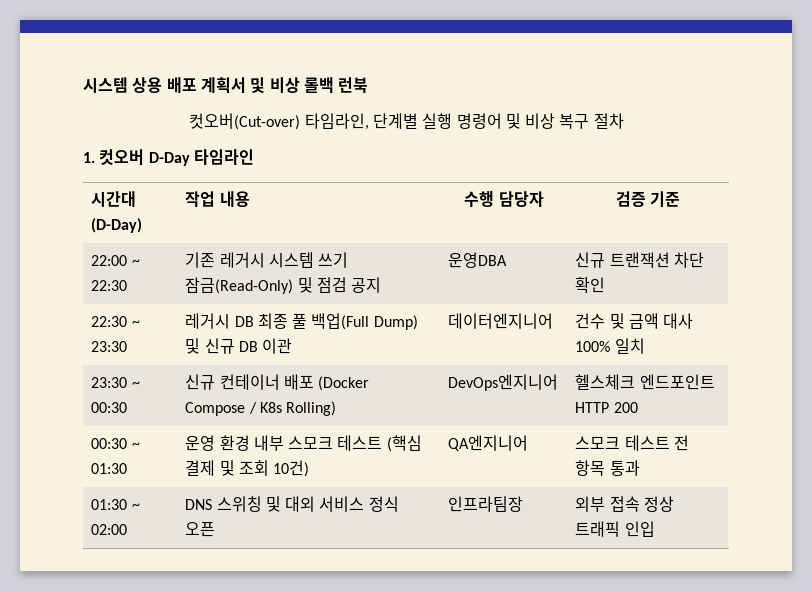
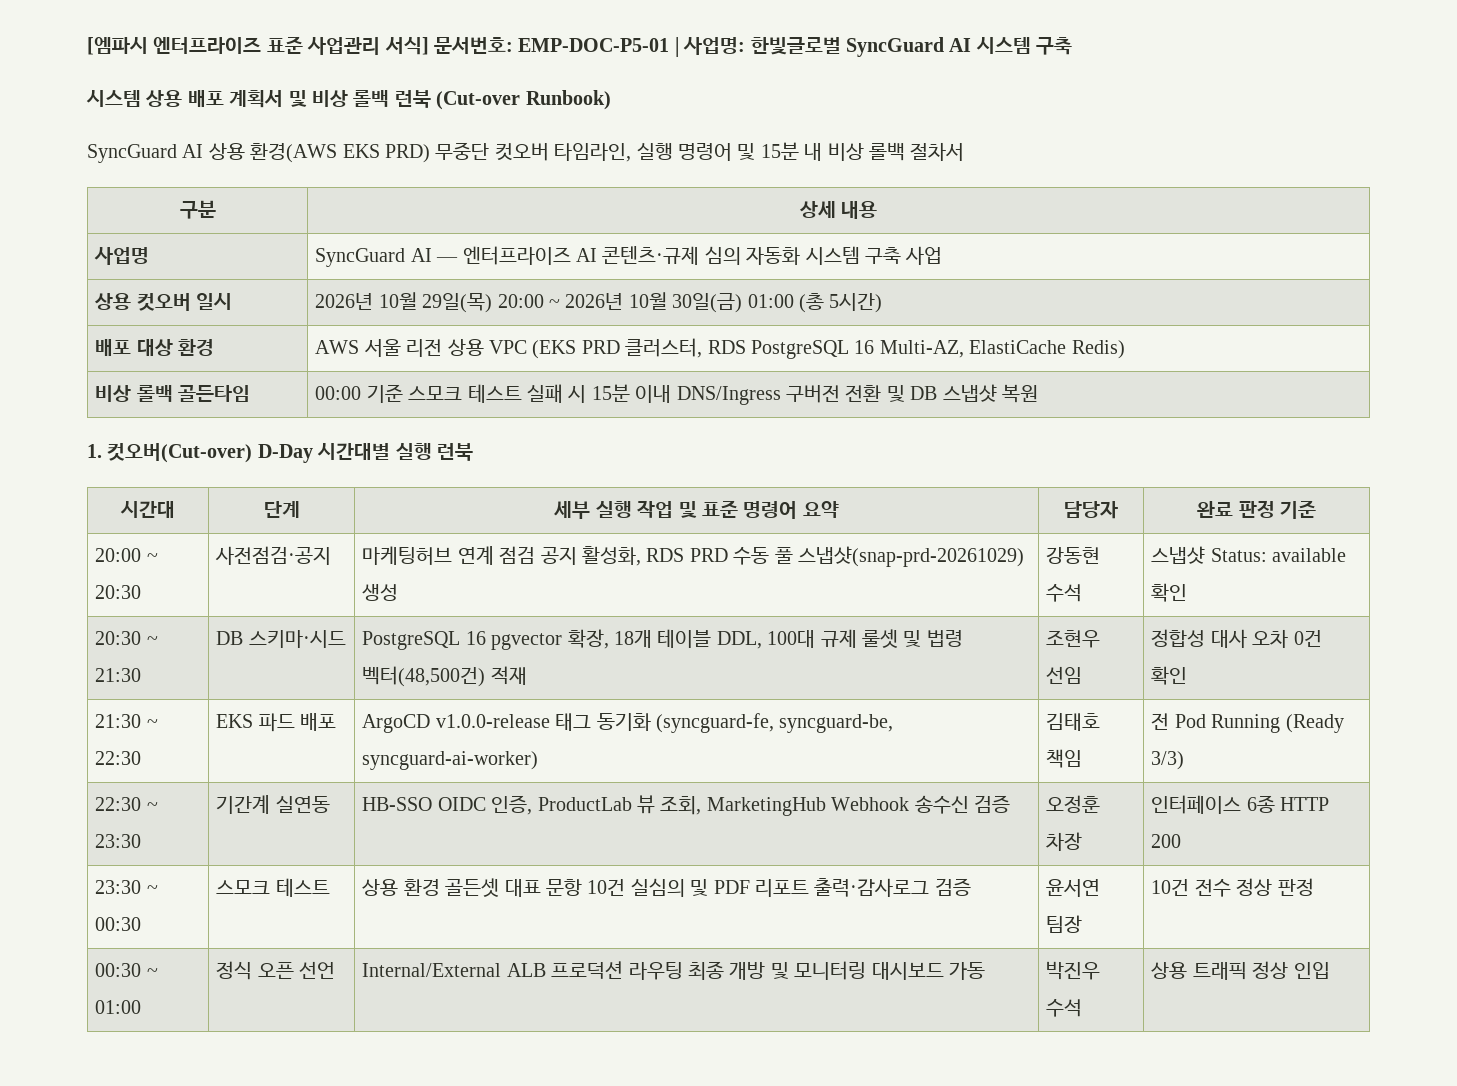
+ [엠파시 엔터프라이즈 표준 사업관리 서식] 문서번호: EMP-DOC-P5-01 | 사업명: 한빛글로벌 SyncGuard AI 시스템 구축
- 시스템 상용 배포 계획서 및 비상 롤백 런북
- 컷오버(Cut-over) 타임라인, 단계별 실행 명령어 및 비상 복구 절차
- 1. 컷오버 D-Day 타임라인
- 시간대 (D-Day) | 작업 내용 | 수행 담당자 | 검증 기준
+ 시스템 상용 배포 계획서 및 비상 롤백 런북 (Cut-over Runbook)
+ SyncGuard AI 상용 환경(AWS EKS PRD) 무중단 컷오버 타임라인, 실행 명령어 및 15분 내 비상 롤백 절차서
+ 구분 | 상세 내용
+ 사업명 | SyncGuard AI — 엔터프라이즈 AI 콘텐츠·규제 심의 자동화 시스템 구축 사업
+ 상용 컷오버 일시 | 2026년 10월 29일(목) 20:00 ~ 2026년 10월 30일(금) 01:00 (총 5시간)
+ 배포 대상 환경 | AWS 서울 리전 상용 VPC (EKS PRD 클러스터, RDS PostgreSQL 16 Multi-AZ, ElastiCache Redis)
+ 비상 롤백 골든타임 | 00:00 기준 스모크 테스트 실패 시 15분 이내 DNS/Ingress 구버전 전환 및 DB 스냅샷 복원
+ 1. 컷오버(Cut-over) D-Day 시간대별 실행 런북
+ 시간대 | 단계 | 세부 실행 작업 및 표준 명령어 요약 | 담당자 | 완료 판정 기준
- 22:00 ~ 22:30 | 기존 레거시 시스템 쓰기 잠금(Read-Only) 및 점검 공지 | 운영DBA | 신규 트랜잭션 차단 확인
- 22:30 ~ 23:30 | 레거시 DB 최종 풀 백업(Full Dump) 및 신규 DB 이관 | 데이터엔지니어 | 건수 및 금액 대사 100% 일치
- 23:30 ~ 00:30 | 신규 컨테이너 배포 (Docker Compose / K8s Rolling) | DevOps엔지니어 | 헬스체크 엔드포인트 HTTP 200
- 00:30 ~ 01:30 | 운영 환경 내부 스모크 테스트 (핵심 결제 및 조회 10건) | QA엔지니어 | 스모크 테스트 전 항목 통과
- 01:30 ~ 02:00 | DNS 스위칭 및 대외 서비스 정식 오픈 | 인프라팀장 | 외부 접속 정상 트래픽 인입
+ 20:00 ~ 20:30 | 사전점검·공지 | 마케팅허브 연계 점검 공지 활성화, RDS PRD 수동 풀 스냅샷(snap-prd-20261029) 생성 | 강동현 수석 | 스냅샷 Status: available 확인
+ 20:30 ~ 21:30 | DB 스키마·시드 | PostgreSQL 16 pgvector 확장, 18개 테이블 DDL, 100대 규제 룰셋 및 법령 벡터(48,500건) 적재 | 조현우 선임 | 정합성 대사 오차 0건 확인
+ 21:30 ~ 22:30 | EKS 파드 배포 | ArgoCD v1.0.0-release 태그 동기화 (syncguard-fe, syncguard-be, syncguard-ai-worker) | 김태호 책임 | 전 Pod Running (Ready 3/3)
+ 22:30 ~ 23:30 | 기간계 실연동 | HB-SSO OIDC 인증, ProductLab 뷰 조회, MarketingHub Webhook 송수신 검증 | 오정훈 차장 | 인터페이스 6종 HTTP 200
+ 23:30 ~ 00:30 | 스모크 테스트 | 상용 환경 골든셋 대표 문항 10건 실심의 및 PDF 리포트 출력·감사로그 검증 | 윤서연 팀장 | 10건 전수 정상 판정
+ 00:30 ~ 01:00 | 정식 오픈 선언 | Internal/External ALB 프로덕션 라우팅 최종 개방 및 모니터링 대시보드 가동 | 박진우 수석 | 상용 트래픽 정상 인입

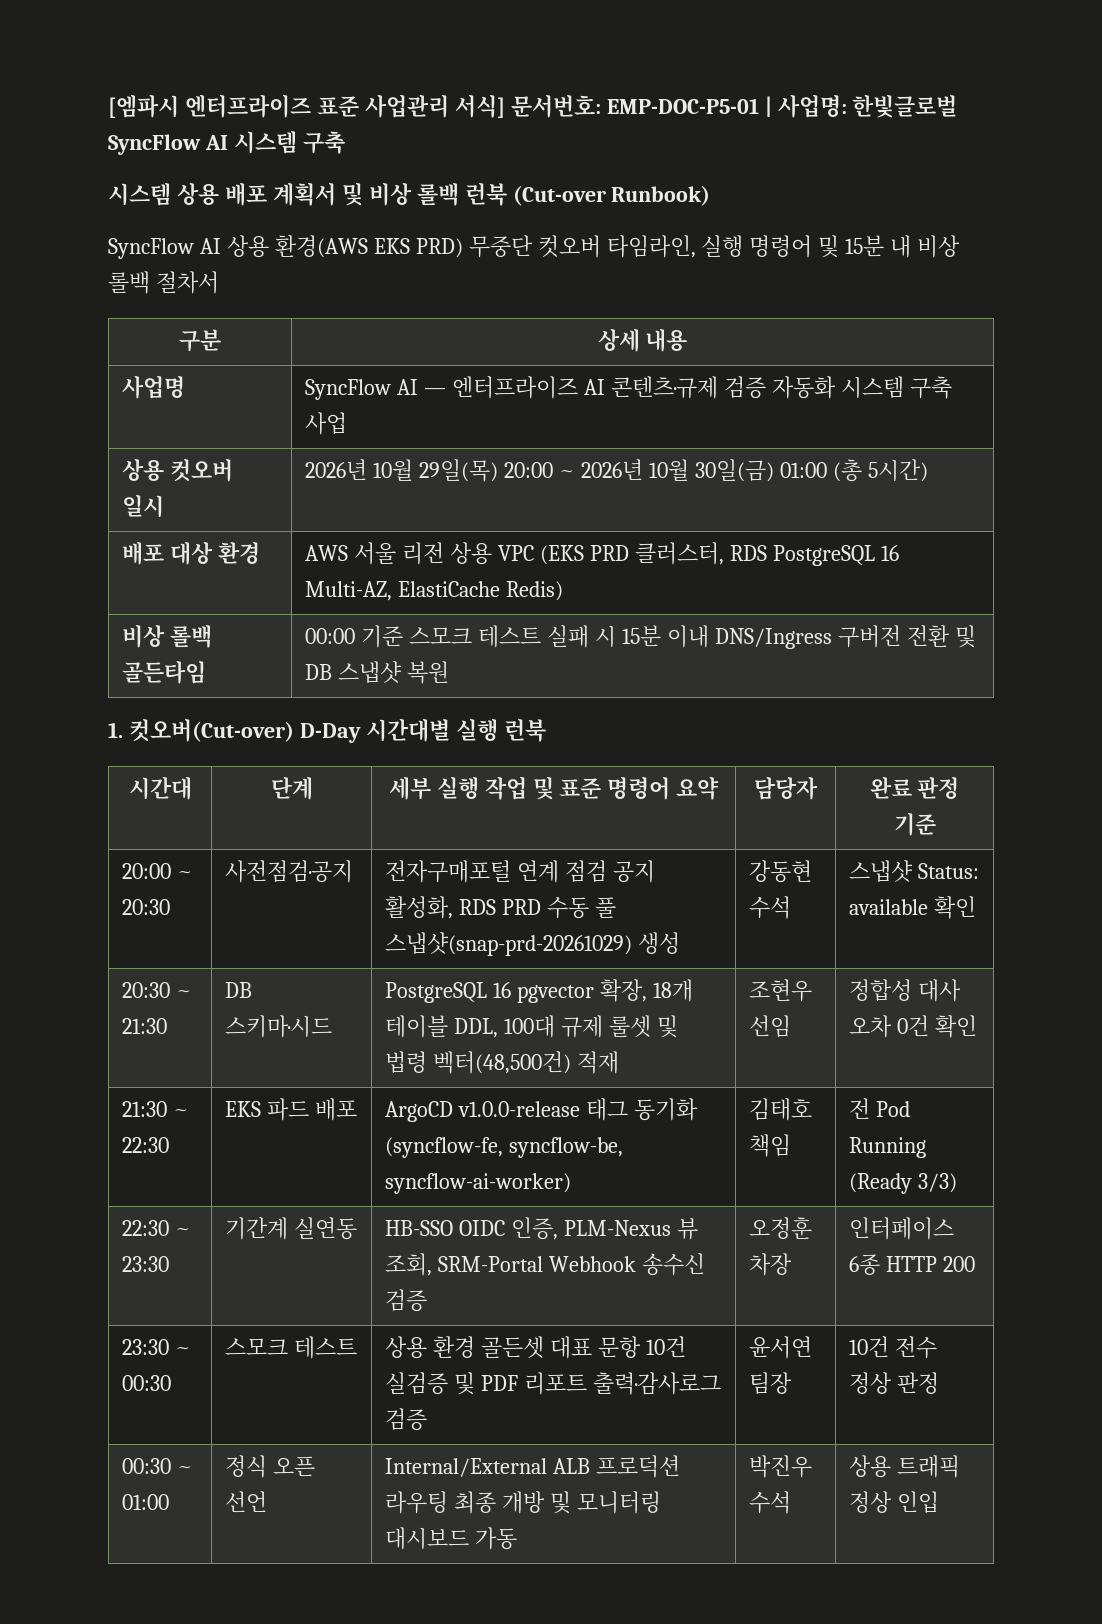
- [엠파시 엔터프라이즈 표준 사업관리 서식] 문서번호: EMP-DOC-P5-01 | 사업명: 한빛글로벌 SyncGuard AI 시스템 구축
+ [엠파시 엔터프라이즈 표준 사업관리 서식] 문서번호: EMP-DOC-P5-01 | 사업명: 한빛글로벌 SyncFlow AI 시스템 구축
- SyncGuard AI 상용 환경(AWS EKS PRD) 무중단 컷오버 타임라인, 실행 명령어 및 15분 내 비상 롤백 절차서
+ SyncFlow AI 상용 환경(AWS EKS PRD) 무중단 컷오버 타임라인, 실행 명령어 및 15분 내 비상 롤백 절차서
- 사업명 | SyncGuard AI — 엔터프라이즈 AI 콘텐츠·규제 심의 자동화 시스템 구축 사업
+ 사업명 | SyncFlow AI — 엔터프라이즈 AI 콘텐츠·규제 검증 자동화 시스템 구축 사업
- 20:00 ~ 20:30 | 사전점검·공지 | 마케팅허브 연계 점검 공지 활성화, RDS PRD 수동 풀 스냅샷(snap-prd-20261029) 생성 | 강동현 수석 | 스냅샷 Status: available 확인
+ 20:00 ~ 20:30 | 사전점검·공지 | 전자구매포털 연계 점검 공지 활성화, RDS PRD 수동 풀 스냅샷(snap-prd-20261029) 생성 | 강동현 수석 | 스냅샷 Status: available 확인
- 21:30 ~ 22:30 | EKS 파드 배포 | ArgoCD v1.0.0-release 태그 동기화 (syncguard-fe, syncguard-be, syncguard-ai-worker) | 김태호 책임 | 전 Pod Running (Ready 3/3)
+ 21:30 ~ 22:30 | EKS 파드 배포 | ArgoCD v1.0.0-release 태그 동기화 (syncflow-fe, syncflow-be, syncflow-ai-worker) | 김태호 책임 | 전 Pod Running (Ready 3/3)
- 22:30 ~ 23:30 | 기간계 실연동 | HB-SSO OIDC 인증, ProductLab 뷰 조회, MarketingHub Webhook 송수신 검증 | 오정훈 차장 | 인터페이스 6종 HTTP 200
+ 22:30 ~ 23:30 | 기간계 실연동 | HB-SSO OIDC 인증, PLM-Nexus 뷰 조회, SRM-Portal Webhook 송수신 검증 | 오정훈 차장 | 인터페이스 6종 HTTP 200
- 23:30 ~ 00:30 | 스모크 테스트 | 상용 환경 골든셋 대표 문항 10건 실심의 및 PDF 리포트 출력·감사로그 검증 | 윤서연 팀장 | 10건 전수 정상 판정
+ 23:30 ~ 00:30 | 스모크 테스트 | 상용 환경 골든셋 대표 문항 10건 실검증 및 PDF 리포트 출력·감사로그 검증 | 윤서연 팀장 | 10건 전수 정상 판정

